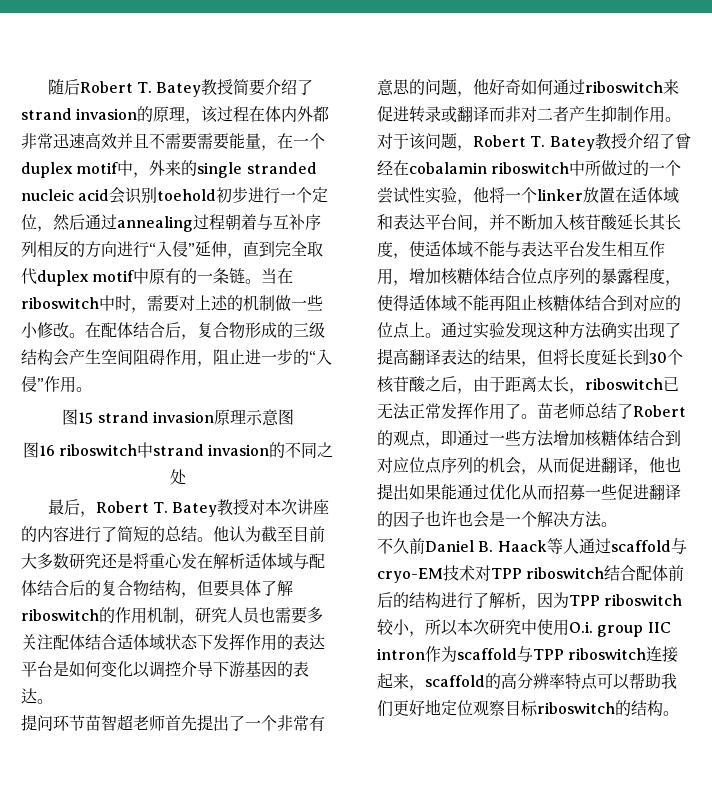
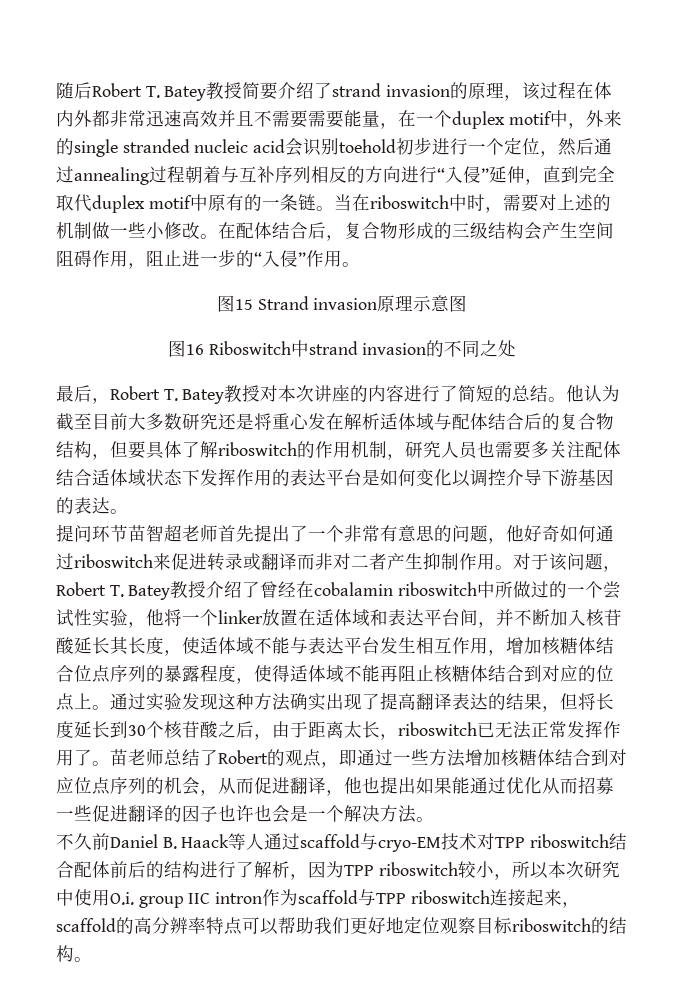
- 图15 strand invasion原理示意图
+ 图15 Strand invasion原理示意图
- 图16 riboswitch中strand invasion的不同之处
+ 图16 Riboswitch中strand invasion的不同之处

